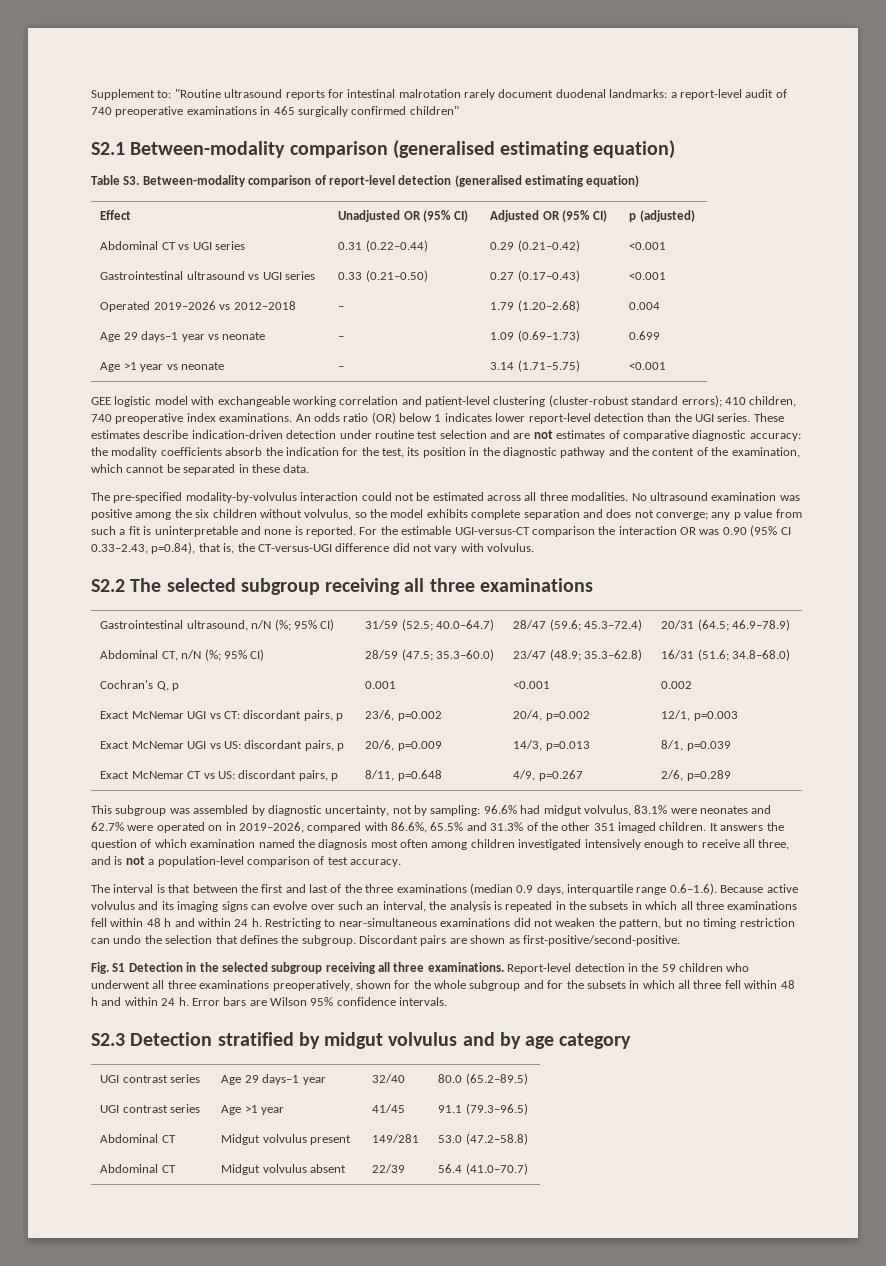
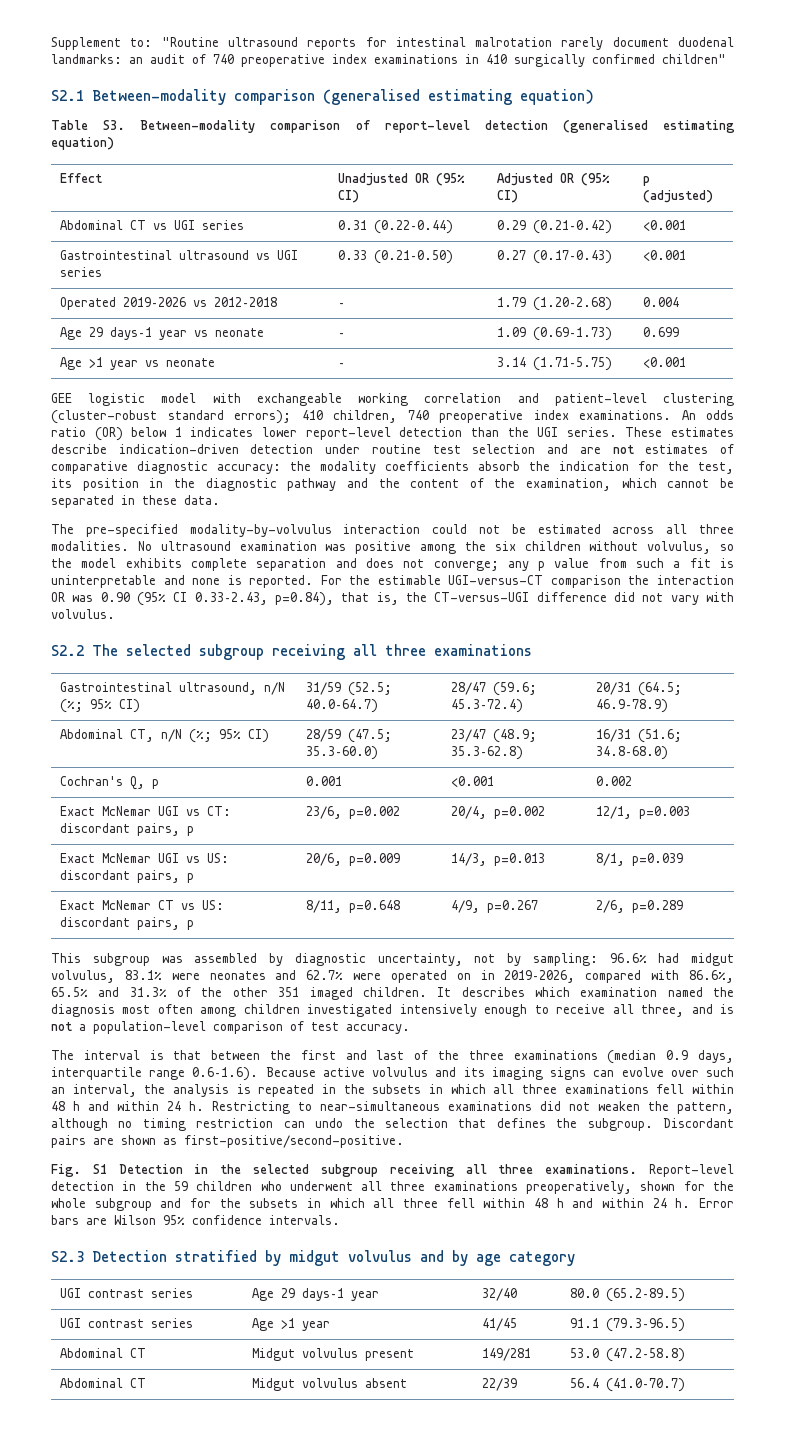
- Supplement to: "Routine ultrasound reports for intestinal malrotation rarely document duodenal landmarks: a report-level audit of 740 preoperative examinations in 465 surgically confirmed children"
+ Supplement to: "Routine ultrasound reports for intestinal malrotation rarely document duodenal landmarks: an audit of 740 preoperative index examinations in 410 surgically confirmed children"
- It answers the question of which examination named the diagnosis most often among children investigated intensively enough to receive all three, and is not a population-level comparison of test accuracy.
+ It describes which examination named the diagnosis most often among children investigated intensively enough to receive all three, and is not a population-level comparison of test accuracy.
- Restricting to near-simultaneous examinations did not weaken the pattern, but no timing restriction can undo the selection that defines the subgroup.
+ Restricting to near-simultaneous examinations did not weaken the pattern, although no timing restriction can undo the selection that defines the subgroup.

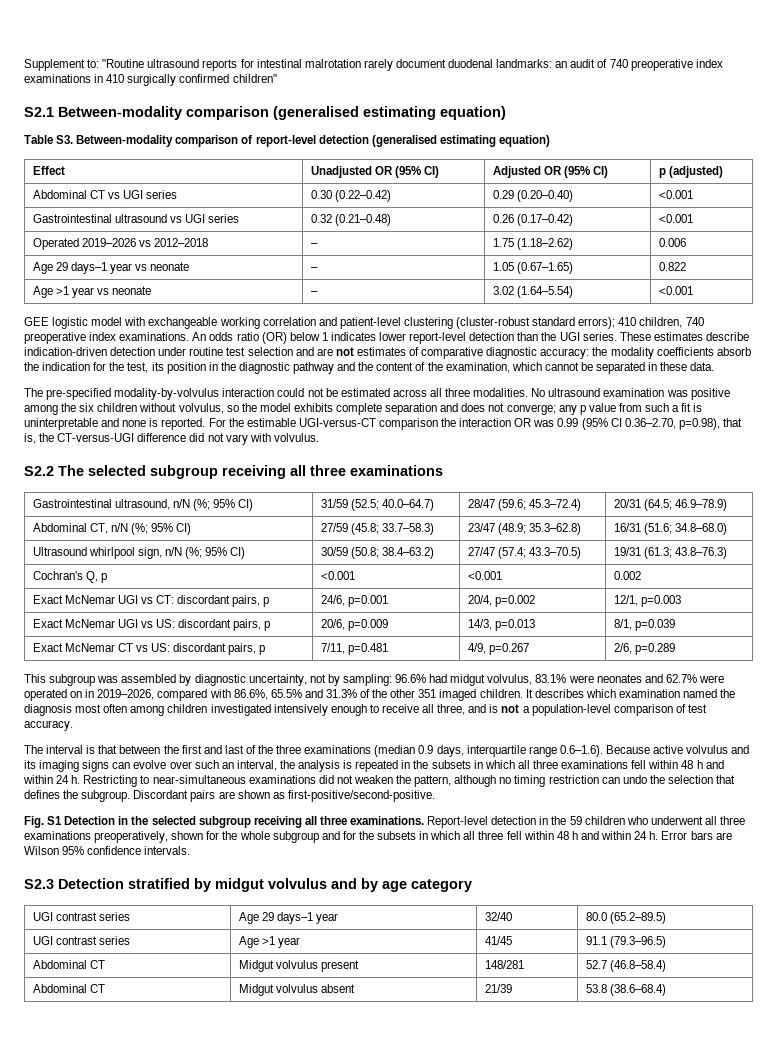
- Abdominal CT vs UGI series | 0.31 (0.22–0.44) | 0.29 (0.21–0.42) | <0.001
+ Abdominal CT vs UGI series | 0.30 (0.22–0.42) | 0.29 (0.20–0.40) | <0.001
- Gastrointestinal ultrasound vs UGI series | 0.33 (0.21–0.50) | 0.27 (0.17–0.43) | <0.001
+ Gastrointestinal ultrasound vs UGI series | 0.32 (0.21–0.48) | 0.26 (0.17–0.42) | <0.001
- Operated 2019–2026 vs 2012–2018 | – | 1.79 (1.20–2.68) | 0.004
+ Operated 2019–2026 vs 2012–2018 | – | 1.75 (1.18–2.62) | 0.006
- Age 29 days–1 year vs neonate | – | 1.09 (0.69–1.73) | 0.699
+ Age 29 days–1 year vs neonate | – | 1.05 (0.67–1.65) | 0.822
- Age >1 year vs neonate | – | 3.14 (1.71–5.75) | <0.001
+ Age >1 year vs neonate | – | 3.02 (1.64–5.54) | <0.001
- For the estimable UGI-versus-CT comparison the interaction OR was 0.90 (95% CI 0.33–2.43, p=0.84), that is, the CT-versus-UGI difference did not vary with volvulus.
+ For the estimable UGI-versus-CT comparison the interaction OR was 0.99 (95% CI 0.36–2.70, p=0.98), that is, the CT-versus-UGI difference did not vary with volvulus.
- Abdominal CT, n/N (%; 95% CI) | 28/59 (47.5; 35.3–60.0) | 23/47 (48.9; 35.3–62.8) | 16/31 (51.6; 34.8–68.0)
+ Abdominal CT, n/N (%; 95% CI) | 27/59 (45.8; 33.7–58.3) | 23/47 (48.9; 35.3–62.8) | 16/31 (51.6; 34.8–68.0)
+ Ultrasound whirlpool sign, n/N (%; 95% CI) | 30/59 (50.8; 38.4–63.2) | 27/47 (57.4; 43.3–70.5) | 19/31 (61.3; 43.8–76.3)
- Cochran's Q, p | 0.001 | <0.001 | 0.002
+ Cochran's Q, p | <0.001 | <0.001 | 0.002
- Exact McNemar UGI vs CT: discordant pairs, p | 23/6, p=0.002 | 20/4, p=0.002 | 12/1, p=0.003
+ Exact McNemar UGI vs CT: discordant pairs, p | 24/6, p=0.001 | 20/4, p=0.002 | 12/1, p=0.003
- Exact McNemar CT vs US: discordant pairs, p | 8/11, p=0.648 | 4/9, p=0.267 | 2/6, p=0.289
+ Exact McNemar CT vs US: discordant pairs, p | 7/11, p=0.481 | 4/9, p=0.267 | 2/6, p=0.289
- Abdominal CT | Midgut volvulus present | 149/281 | 53.0 (47.2–58.8)
+ Abdominal CT | Midgut volvulus present | 148/281 | 52.7 (46.8–58.4)
- Abdominal CT | Midgut volvulus absent | 22/39 | 56.4 (41.0–70.7)
+ Abdominal CT | Midgut volvulus absent | 21/39 | 53.8 (38.6–68.4)

